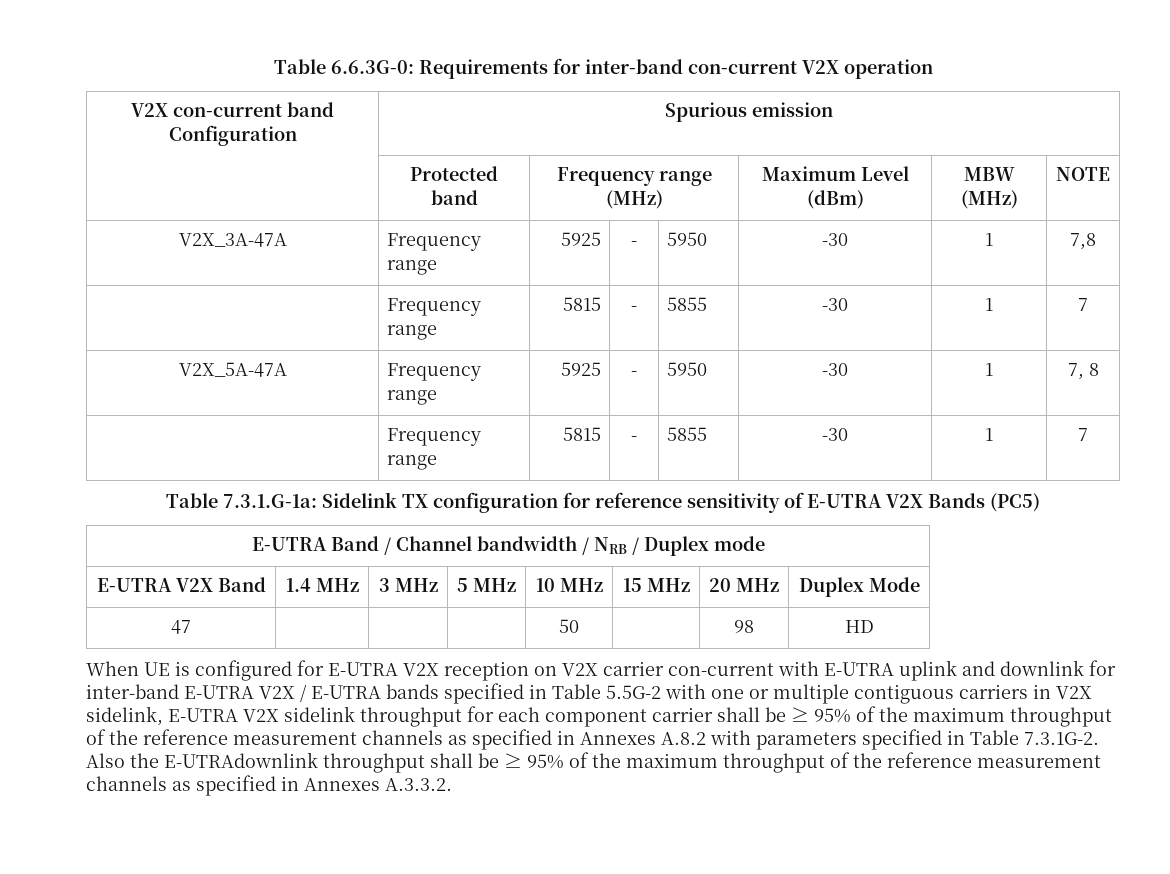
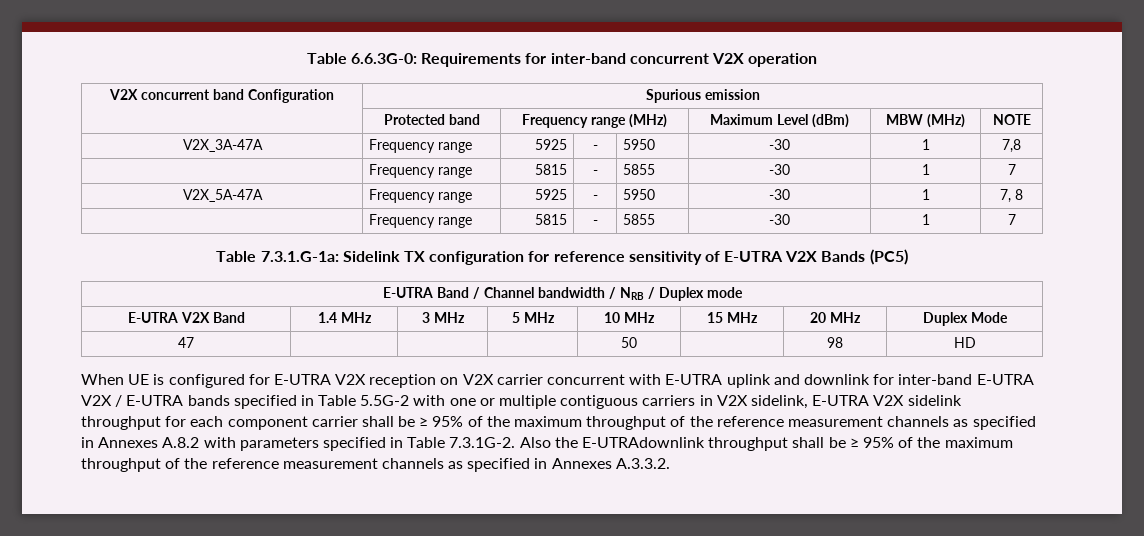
- Table 6.6.3G-0: Requirements for inter-band con-current V2X operation
+ Table 6.6.3G-0: Requirements for inter-band concurrent V2X operation
- V2X con-current band Configuration | Spurious emission
+ V2X concurrent band Configuration | Spurious emission
- When UE is configured for E-UTRA V2X reception on V2X carrier con-current with E-UTRA uplink and downlink for inter-band E-UTRA V2X / E-UTRA bands specified in Table 5.5G-2 with one or multiple contiguous carriers in V2X sidelink, E-UTRA V2X sidelink throughput for each component carrier shall be ≥ 95% of the maximum throughput of the reference measurement channels as specified in Annexes A.8.2 with parameters specified in Table 7.3.1G-2. Also the E-UTRAdownlink throughput shall be ≥ 95% of the maximum throughput of the reference measurement channels as specified in Annexes A.3.3.2.
+ When UE is configured for E-UTRA V2X reception on V2X carrier concurrent with E-UTRA uplink and downlink for inter-band E-UTRA V2X / E-UTRA bands specified in Table 5.5G-2 with one or multiple contiguous carriers in V2X sidelink, E-UTRA V2X sidelink throughput for each component carrier shall be ≥ 95% of the maximum throughput of the reference measurement channels as specified in Annexes A.8.2 with parameters specified in Table 7.3.1G-2. Also the E-UTRAdownlink throughput shall be ≥ 95% of the maximum throughput of the reference measurement channels as specified in Annexes A.3.3.2.

